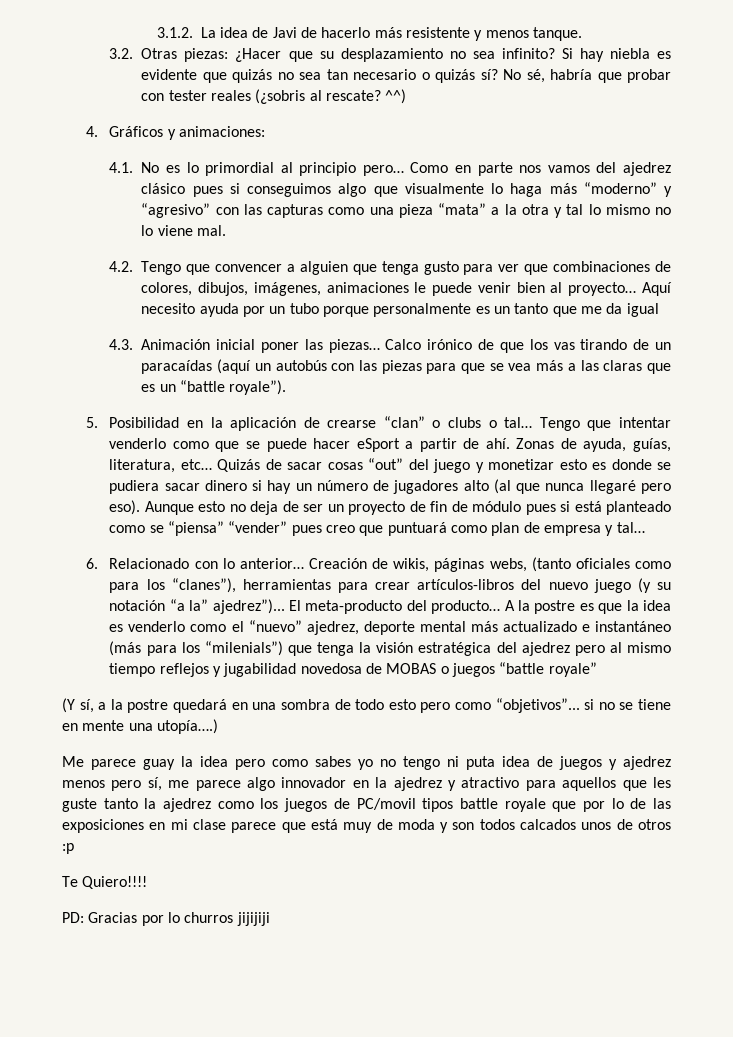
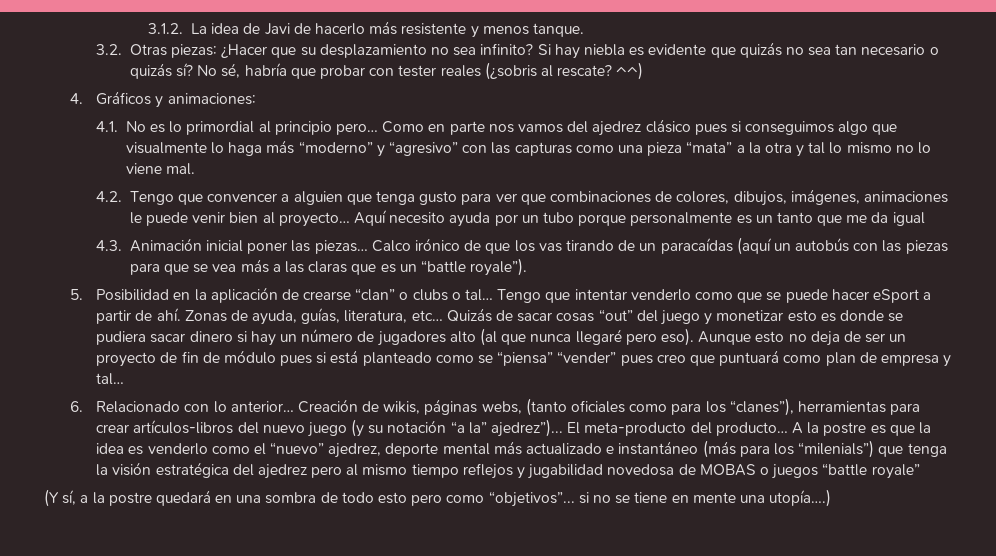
- Me parece guay la idea pero como sabes yo no tengo ni puta idea de juegos y ajedrez menos pero sí, me parece algo innovador en la ajedrez y atractivo para aquellos que les guste tanto la ajedrez como los juegos de PC/movil tipos battle royale que por lo de las exposiciones en mi clase parece que está muy de moda y son todos calcados unos de otros :p
- Te Quiero!!!!
- PD: Gracias por lo churros jijijiji

